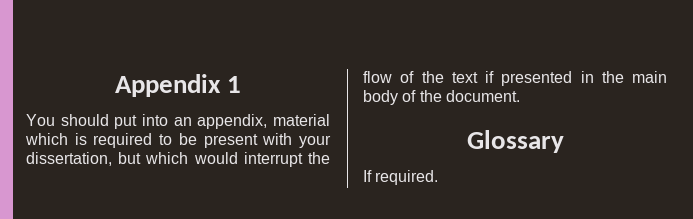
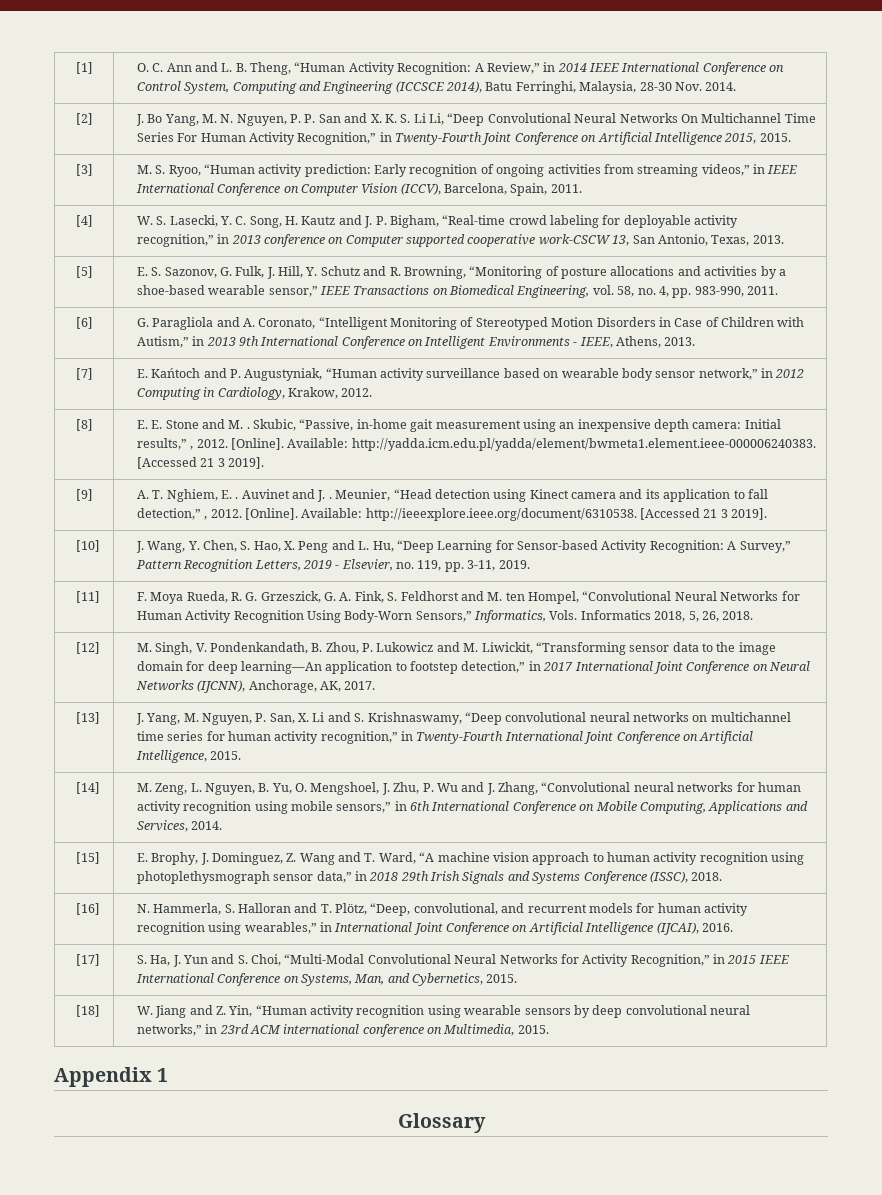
+ [1] | O. C. Ann and L. B. Theng, “Human Activity Recognition: A Review,” in 2014 IEEE International Conference on Control System, Computing and Engineering (ICCSCE 2014), Batu Ferringhi, Malaysia, 28-30 Nov. 2014.
+ [2] | J. Bo Yang, M. N. Nguyen, P. P. San and X. K. S. Li Li, “Deep Convolutional Neural Networks On Multichannel Time Series For Human Activity Recognition,” in Twenty-Fourth Joint Conference on Artificial Intelligence 2015, 2015.
+ [3] | M. S. Ryoo, “Human activity prediction: Early recognition of ongoing activities from streaming videos,” in IEEE International Conference on Computer Vision (ICCV), Barcelona, Spain, 2011.
+ [4] | W. S. Lasecki, Y. C. Song, H. Kautz and J. P. Bigham, “Real-time crowd labeling for deployable activity recognition,” in 2013 conference on Computer supported cooperative work-CSCW 13, San Antonio, Texas, 2013.
+ [5] | E. S. Sazonov, G. Fulk, J. Hill, Y. Schutz and R. Browning, “Monitoring of posture allocations and activities by a shoe-based wearable sensor,” IEEE Transactions on Biomedical Engineering, vol. 58, no. 4, pp. 983-990, 2011.
+ [6] | G. Paragliola and A. Coronato, “Intelligent Monitoring of Stereotyped Motion Disorders in Case of Children with Autism,” in 2013 9th International Conference on Intelligent Environments - IEEE, Athens, 2013.
+ [7] | E. Kańtoch and P. Augustyniak, “Human activity surveillance based on wearable body sensor network,” in 2012 Computing in Cardiology, Krakow, 2012.
+ [8] | E. E. Stone and M. . Skubic, “Passive, in-home gait measurement using an inexpensive depth camera: Initial results,” , 2012. [Online]. Available: http://yadda.icm.edu.pl/yadda/element/bwmeta1.element.ieee-000006240383. [Accessed 21 3 2019].
+ [9] | A. T. Nghiem, E. . Auvinet and J. . Meunier, “Head detection using Kinect camera and its application to fall detection,” , 2012. [Online]. Available: http://ieeexplore.ieee.org/document/6310538. [Accessed 21 3 2019].
+ [10] | J. Wang, Y. Chen, S. Hao, X. Peng and L. Hu, “Deep Learning for Sensor-based Activity Recognition: A Survey,” Pattern Recognition Letters, 2019 - Elsevier, no. 119, pp. 3-11, 2019.
+ [11] | F. Moya Rueda, R. G. Grzeszick, G. A. Fink, S. Feldhorst and M. ten Hompel, “Convolutional Neural Networks for Human Activity Recognition Using Body-Worn Sensors,” Informatics, Vols. Informatics 2018, 5, 26, 2018.
+ [12] | M. Singh, V. Pondenkandath, B. Zhou, P. Lukowicz and M. Liwickit, “Transforming sensor data to the image domain for deep learning—An application to footstep detection,” in 2017 International Joint Conference on Neural Networks (IJCNN), Anchorage, AK, 2017.
+ [13] | J. Yang, M. Nguyen, P. San, X. Li and S. Krishnaswamy, “Deep convolutional neural networks on multichannel time series for human activity recognition,” in Twenty-Fourth International Joint Conference on Artificial Intelligence, 2015.
+ [14] | M. Zeng, L. Nguyen, B. Yu, O. Mengshoel, J. Zhu, P. Wu and J. Zhang, “Convolutional neural networks for human activity recognition using mobile sensors,” in 6th International Conference on Mobile Computing, Applications and Services, 2014.
+ [15] | E. Brophy, J. Dominguez, Z. Wang and T. Ward, “A machine vision approach to human activity recognition using photoplethysmograph sensor data,” in 2018 29th Irish Signals and Systems Conference (ISSC), 2018.
+ [16] | N. Hammerla, S. Halloran and T. Plötz, “Deep, convolutional, and recurrent models for human activity recognition using wearables,” in International Joint Conference on Artificial Intelligence (IJCAI), 2016.
+ [17] | S. Ha, J. Yun and S. Choi, “Multi-Modal Convolutional Neural Networks for Activity Recognition,” in 2015 IEEE International Conference on Systems, Man, and Cybernetics, 2015.
+ [18] | W. Jiang and Z. Yin, “Human activity recognition using wearable sensors by deep convolutional neural networks,” in 23rd ACM international conference on Multimedia, 2015.
  Appendix 1
- You should put into an appendix, material which is required to be present with your dissertation, but which would interrupt the flow of the text if presented in the main body of the document.
- If required.

